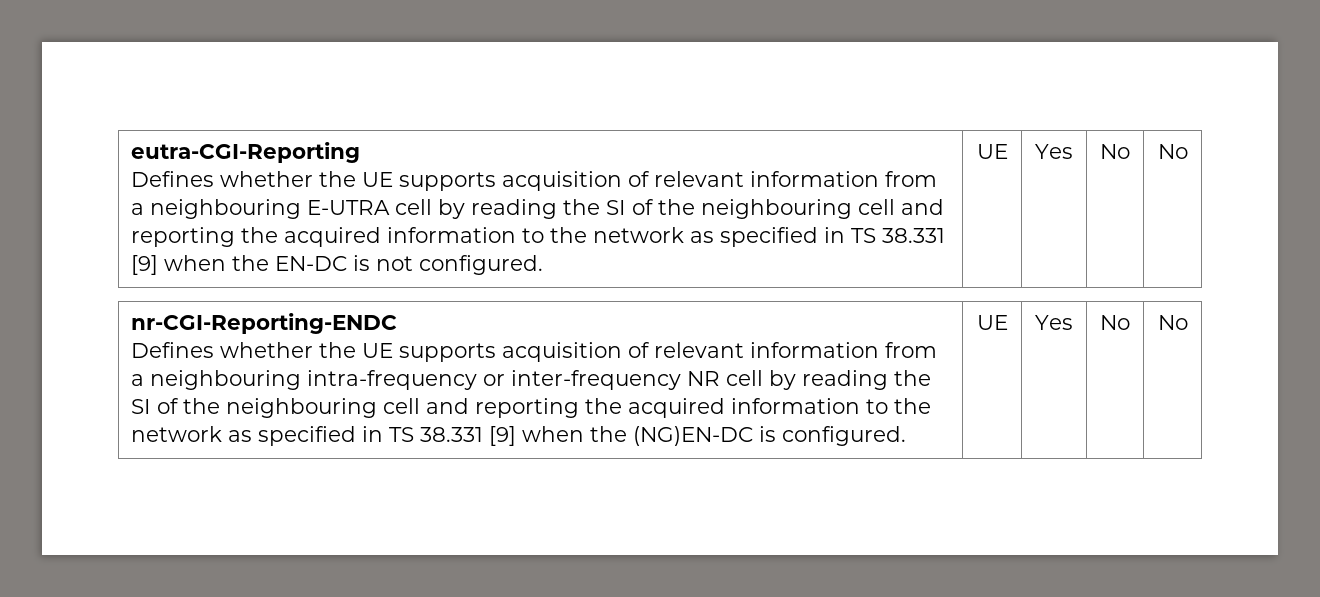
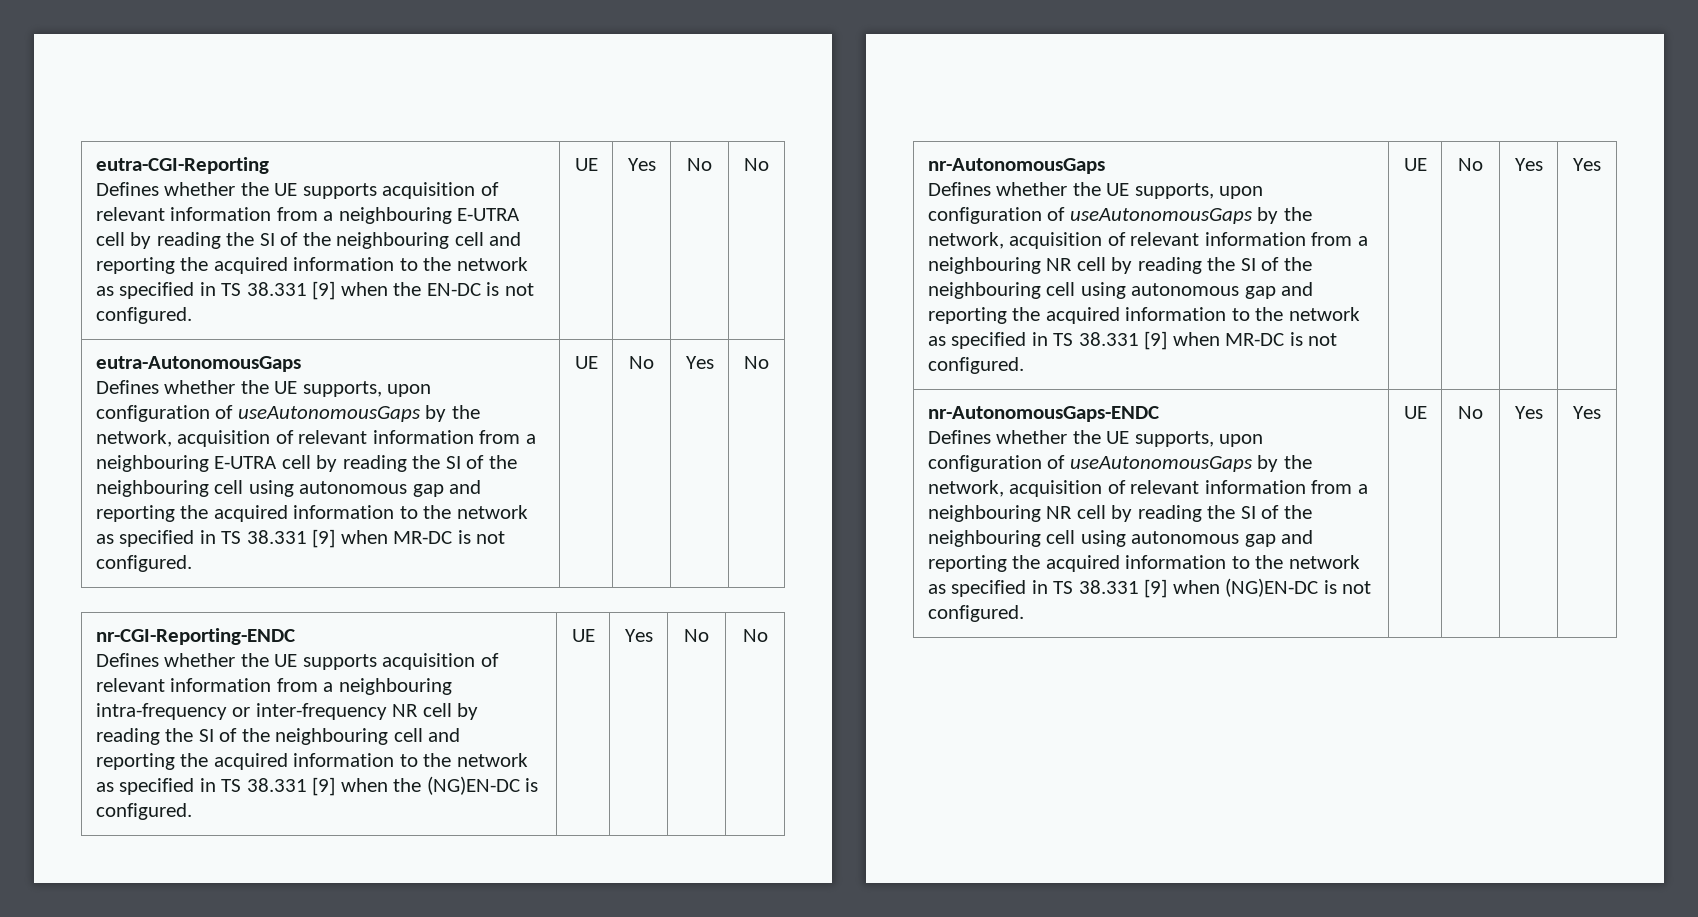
+ eutra-AutonomousGaps
+ Defines whether the UE supports, upon configuration of useAutonomousGaps by the network, acquisition of relevant information from a neighbouring E-UTRA cell by reading the SI of the neighbouring cell using autonomous gap and reporting the acquired information to the network as specified in TS 38.331 [9] when MR-DC is not configured. | UE | No | Yes | No
+ nr-AutonomousGaps
+ Defines whether the UE supports, upon configuration of useAutonomousGaps by the network, acquisition of relevant information from a neighbouring NR cell by reading the SI of the neighbouring cell using autonomous gap and reporting the acquired information to the network as specified in TS 38.331 [9] when MR-DC is not configured. | UE | No | Yes | Yes
+ nr-AutonomousGaps-ENDC
+ Defines whether the UE supports, upon configuration of useAutonomousGaps by the network, acquisition of relevant information from a neighbouring NR cell by reading the SI of the neighbouring cell using autonomous gap and reporting the acquired information to the network as specified in TS 38.331 [9] when (NG)EN-DC is not configured. | UE | No | Yes | Yes

